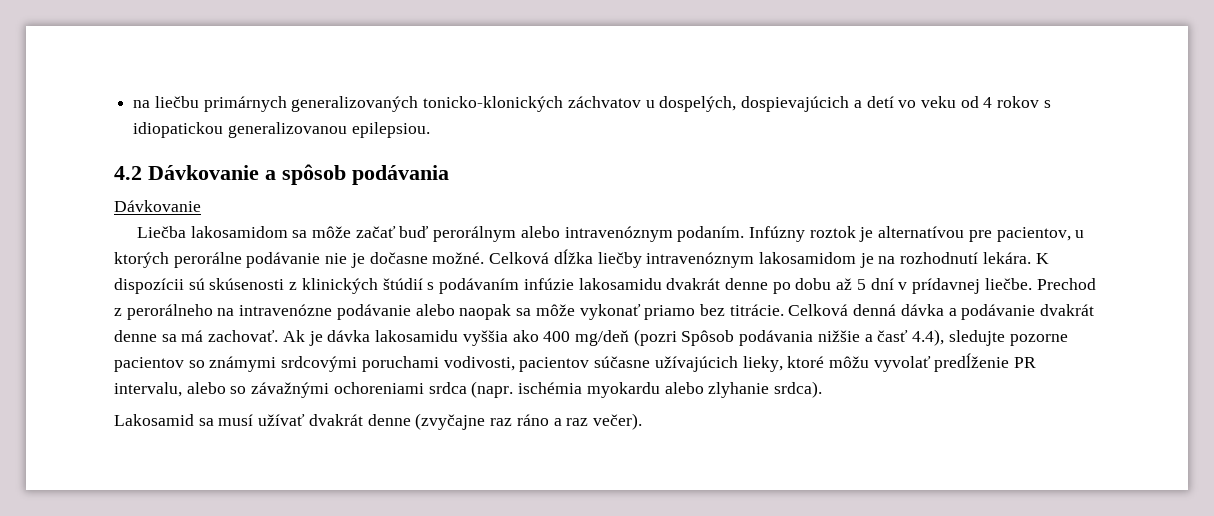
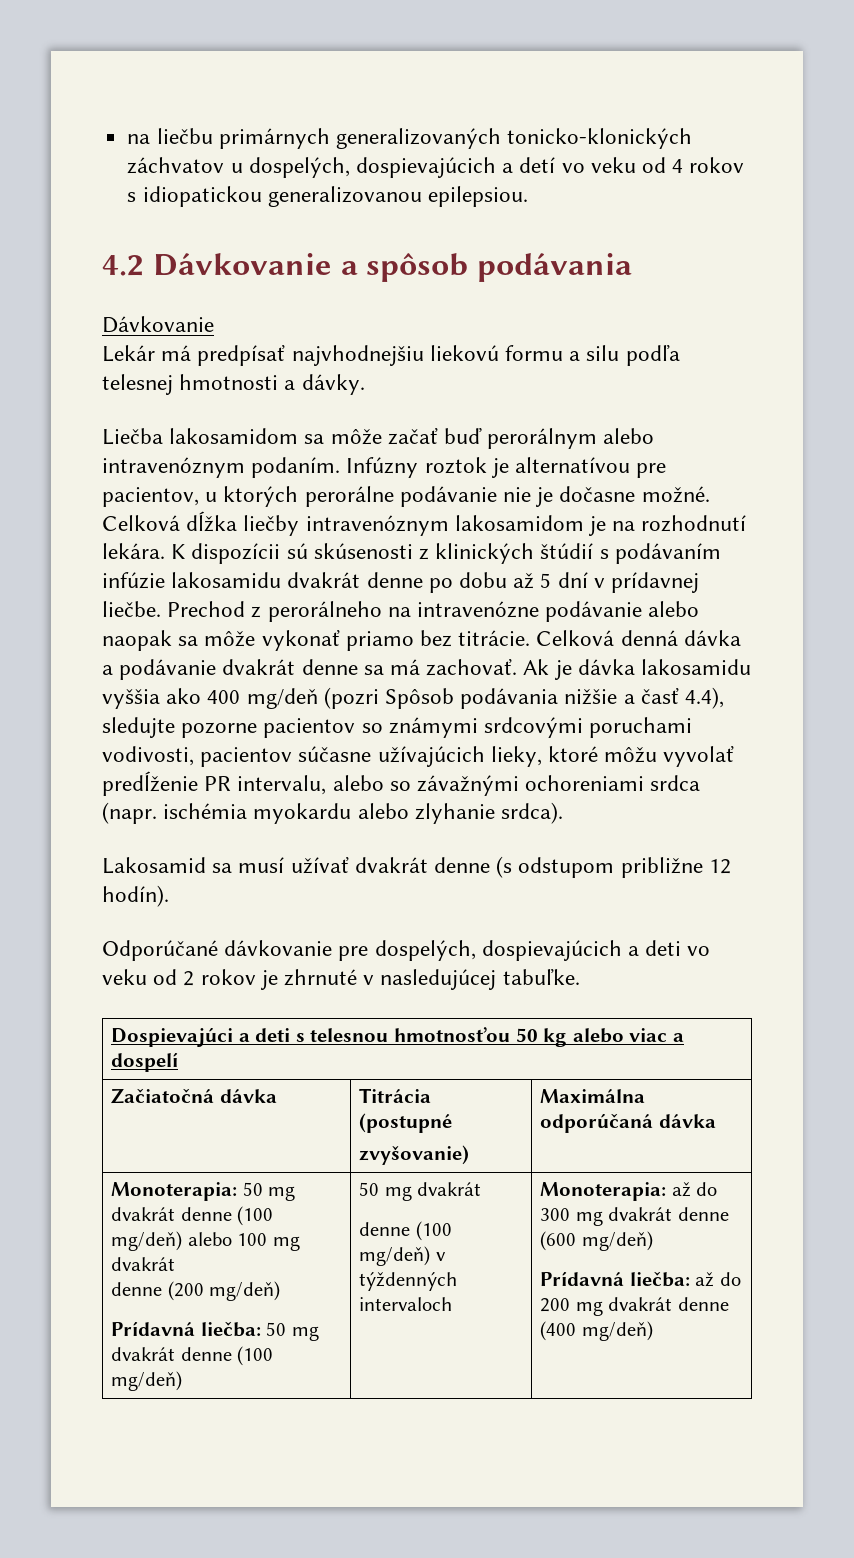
+ Lekár má predpísať najvhodnejšiu liekovú formu a silu podľa telesnej hmotnosti a dávky.
- Lakosamid sa musí užívať dvakrát denne (zvyčajne raz ráno a raz večer).
+ Lakosamid sa musí užívať dvakrát denne (s odstupom približne 12 hodín).
+ Odporúčané dávkovanie pre dospelých, dospievajúcich a deti vo veku od 2 rokov je zhrnuté v nasledujúcej tabuľke.
+ Dospievajúci a deti s telesnou hmotnosťou 50 kg alebo viac a dospelí
+ Začiatočná dávka | Titrácia (postupné
+ zvyšovanie) | Maximálna odporúčaná dávka
+ Monoterapia: 50 mg dvakrát denne (100 mg/deň) alebo 100 mg dvakrát
+ denne (200 mg/deň)
+ Prídavná liečba: 50 mg dvakrát denne (100 mg/deň) | 50 mg dvakrát
+ denne (100 mg/deň) v týždenných intervaloch | Monoterapia: až do 300 mg dvakrát denne (600 mg/deň)
+ Prídavná liečba: až do 200 mg dvakrát denne (400 mg/deň)

